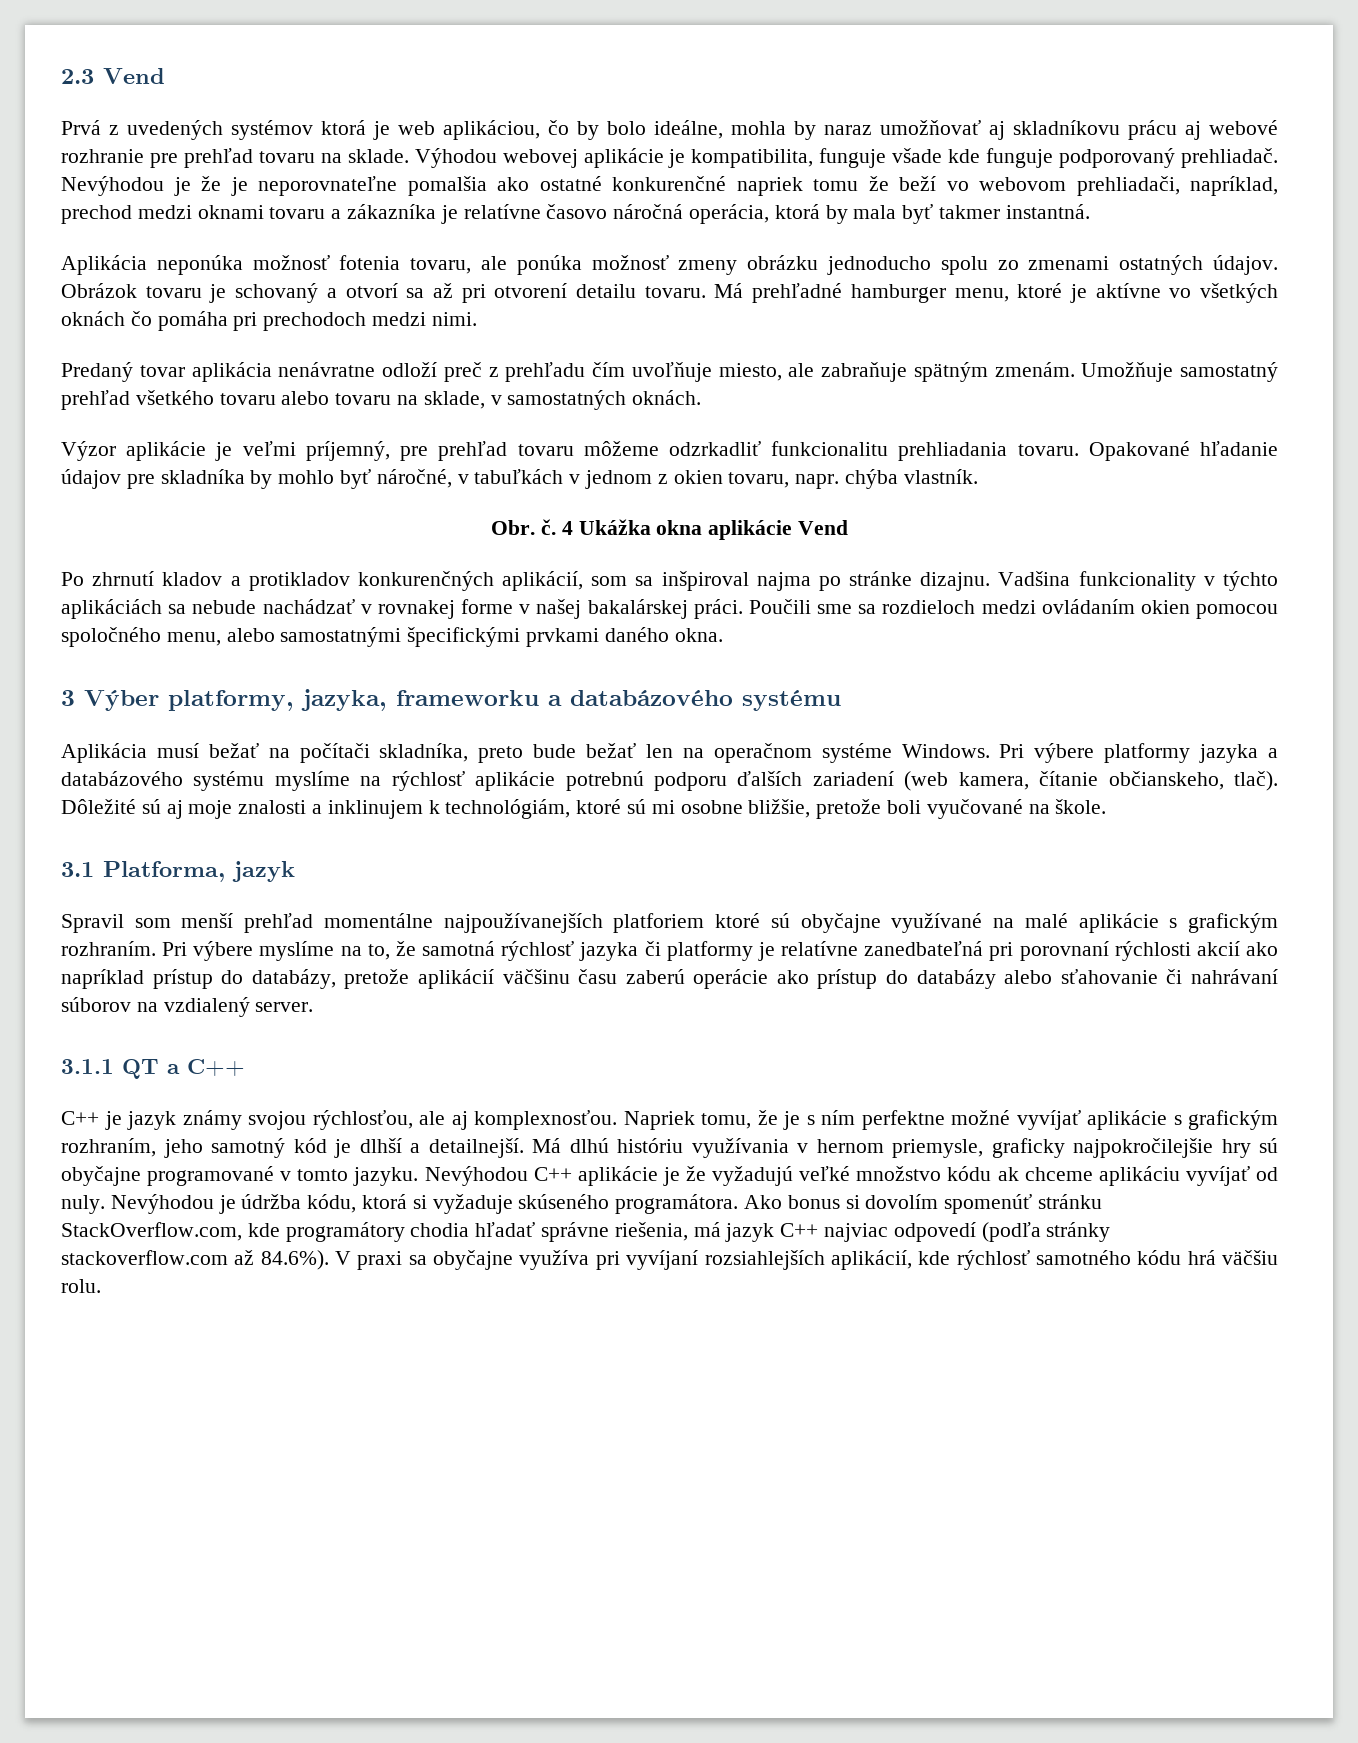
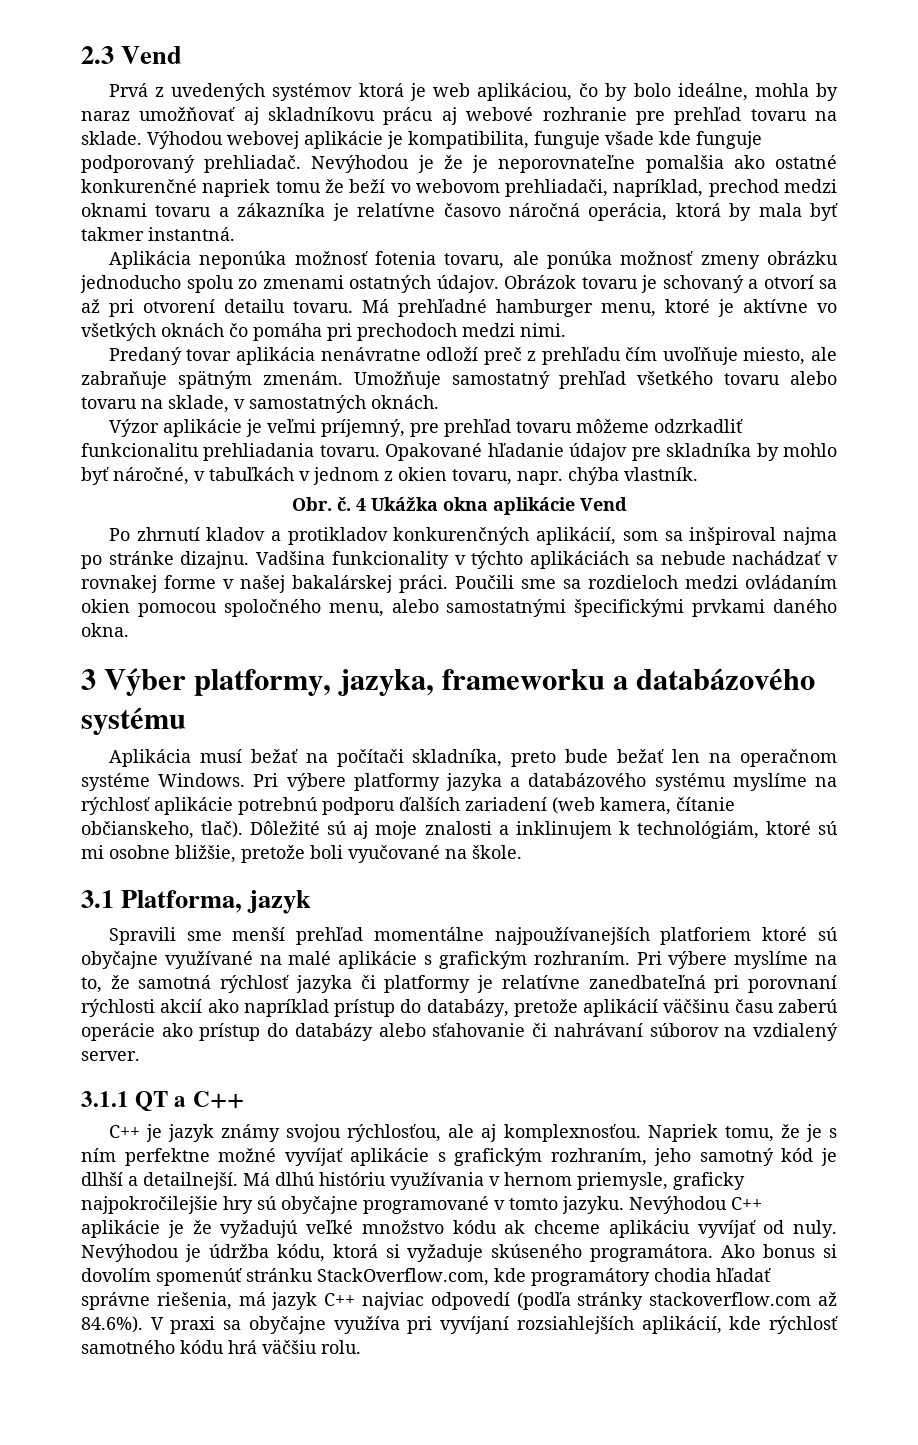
- Spravil som menší prehľad momentálne najpoužívanejších platforiem ktoré sú obyčajne využívané na malé aplikácie s grafickým rozhraním.
+ Spravili sme menší prehľad momentálne najpoužívanejších platforiem ktoré sú obyčajne využívané na malé aplikácie s grafickým rozhraním.

